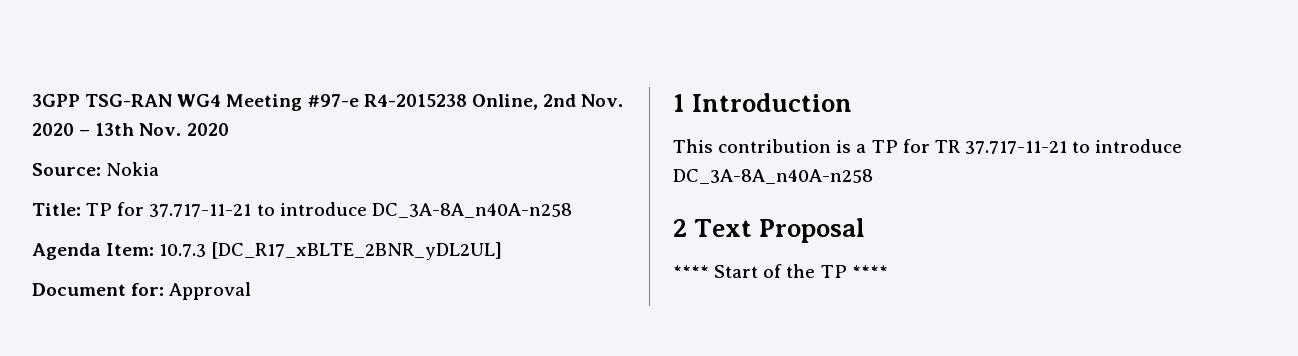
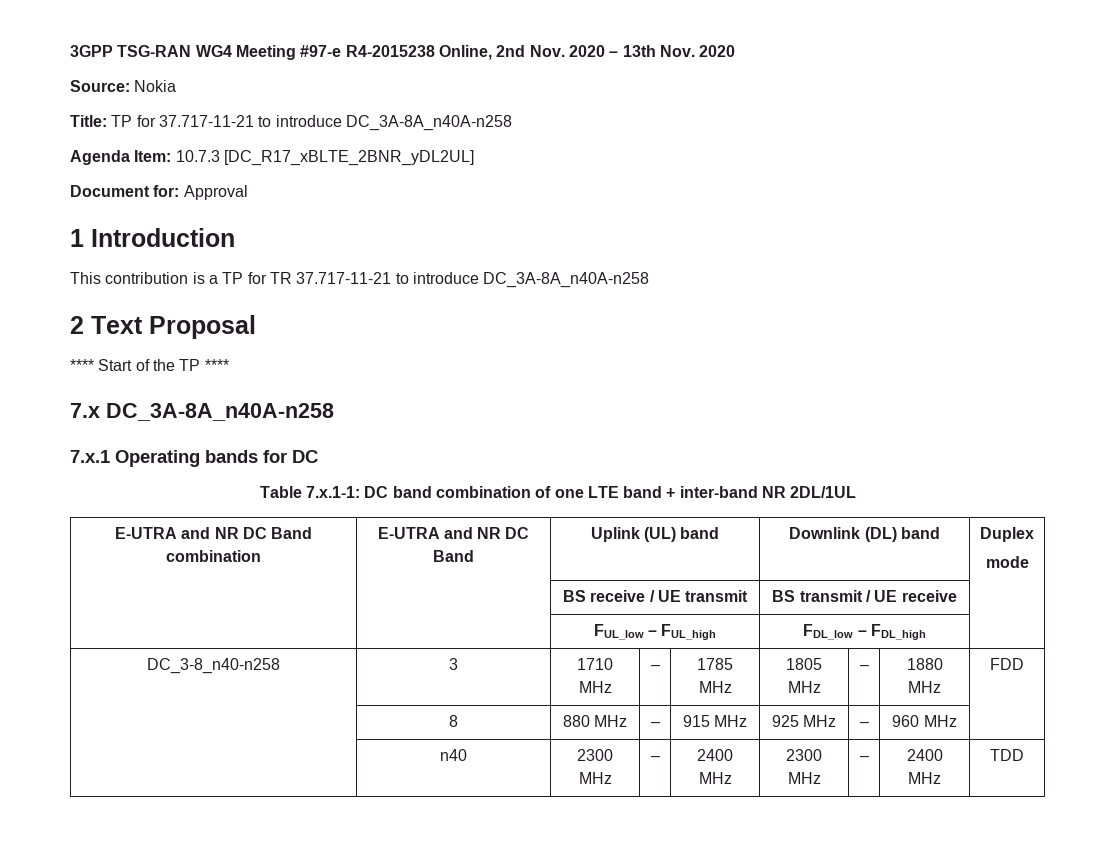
+ 7.x DC_3A-8A_n40A-n258
+ 7.x.1 Operating bands for DC
+ Table 7.x.1-1: DC band combination of one LTE band + inter-band NR 2DL/1UL
+ E-UTRA and NR DC Band combination | E-UTRA and NR DC Band | Uplink (UL) band | Downlink (DL) band | Duplex
+ mode
+ | | BS receive / UE transmit | BS transmit / UE receive |
+ | | FUL_low – FUL_high | FDL_low – FDL_high |
+ DC_3-8_n40-n258 | 3 | 1710 MHz | – | 1785 MHz | 1805 MHz | – | 1880 MHz | FDD
+ | 8 | 880 MHz | – | 915 MHz | 925 MHz | – | 960 MHz |
+ | n40 | 2300 MHz | – | 2400 MHz | 2300 MHz | – | 2400 MHz | TDD

